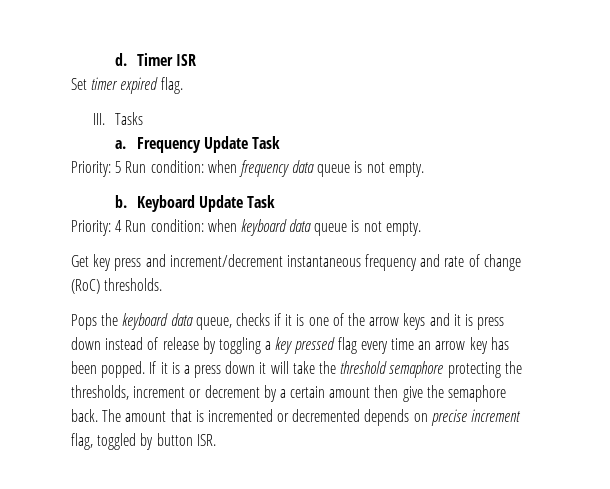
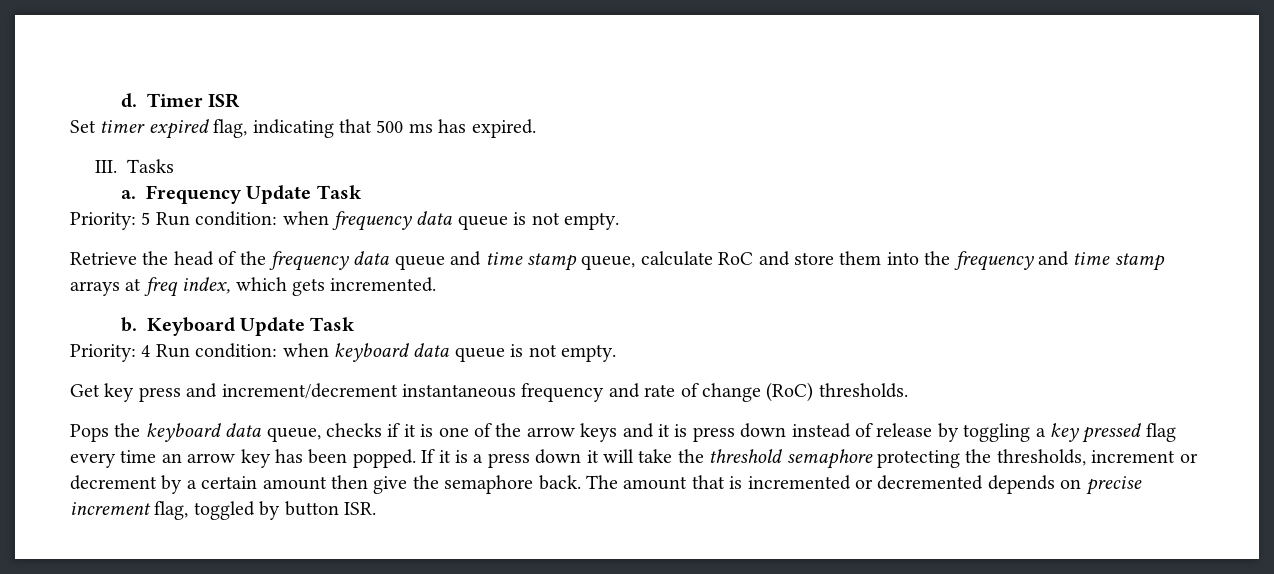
- Set timer expired flag.
+ Set timer expired flag, indicating that 500 ms has expired.
+ Retrieve the head of the frequency data queue and time stamp queue, calculate RoC and store them into the frequency and time stamp arrays at freq index, which gets incremented.

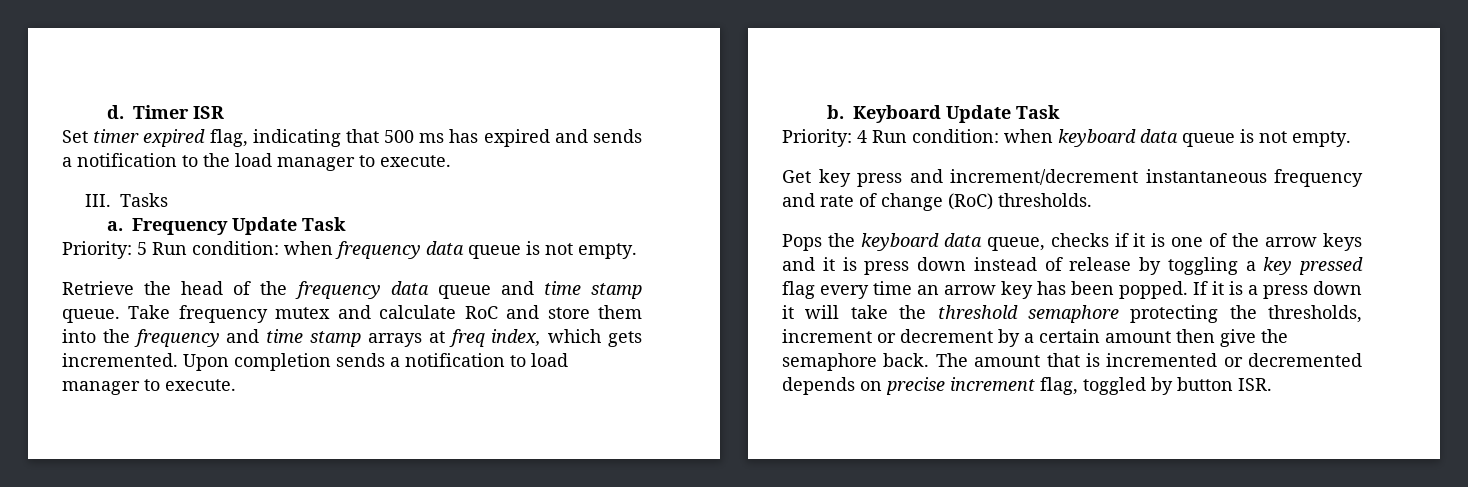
- Set timer expired flag, indicating that 500 ms has expired.
+ Set timer expired flag, indicating that 500 ms has expired and sends a notification to the load manager to execute.
- Retrieve the head of the frequency data queue and time stamp queue, calculate RoC and store them into the frequency and time stamp arrays at freq index, which gets incremented.
+ Retrieve the head of the frequency data queue and time stamp queue. Take frequency mutex and calculate RoC and store them into the frequency and time stamp arrays at freq index, which gets incremented. Upon completion sends a notification to load manager to execute.

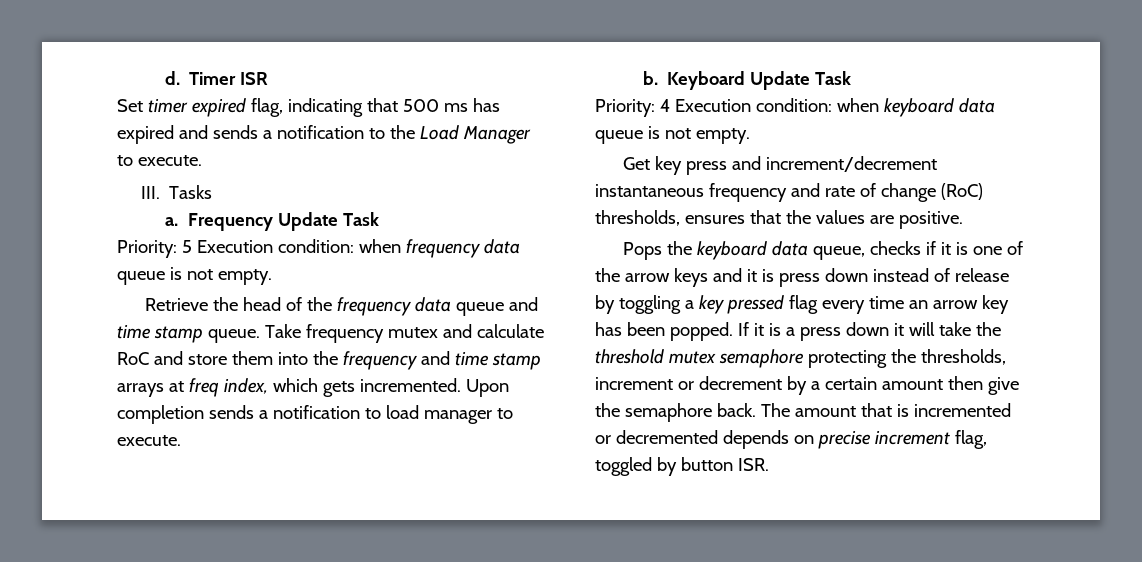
- Set timer expired flag, indicating that 500 ms has expired and sends a notification to the load manager to execute.
+ Set timer expired flag, indicating that 500 ms has expired and sends a notification to the Load Manager to execute.
- Priority: 5 Run condition: when frequency data queue is not empty.
+ Priority: 5 Execution condition: when frequency data queue is not empty.
- Priority: 4 Run condition: when keyboard data queue is not empty.
+ Priority: 4 Execution condition: when keyboard data queue is not empty.
- Get key press and increment/decrement instantaneous frequency and rate of change (RoC) thresholds.
+ Get key press and increment/decrement instantaneous frequency and rate of change (RoC) thresholds, ensures that the values are positive.
- If it is a press down it will take the threshold semaphore protecting the thresholds, increment or decrement by a certain amount then give the semaphore back.
+ If it is a press down it will take the threshold mutex semaphore protecting the thresholds, increment or decrement by a certain amount then give the semaphore back.

